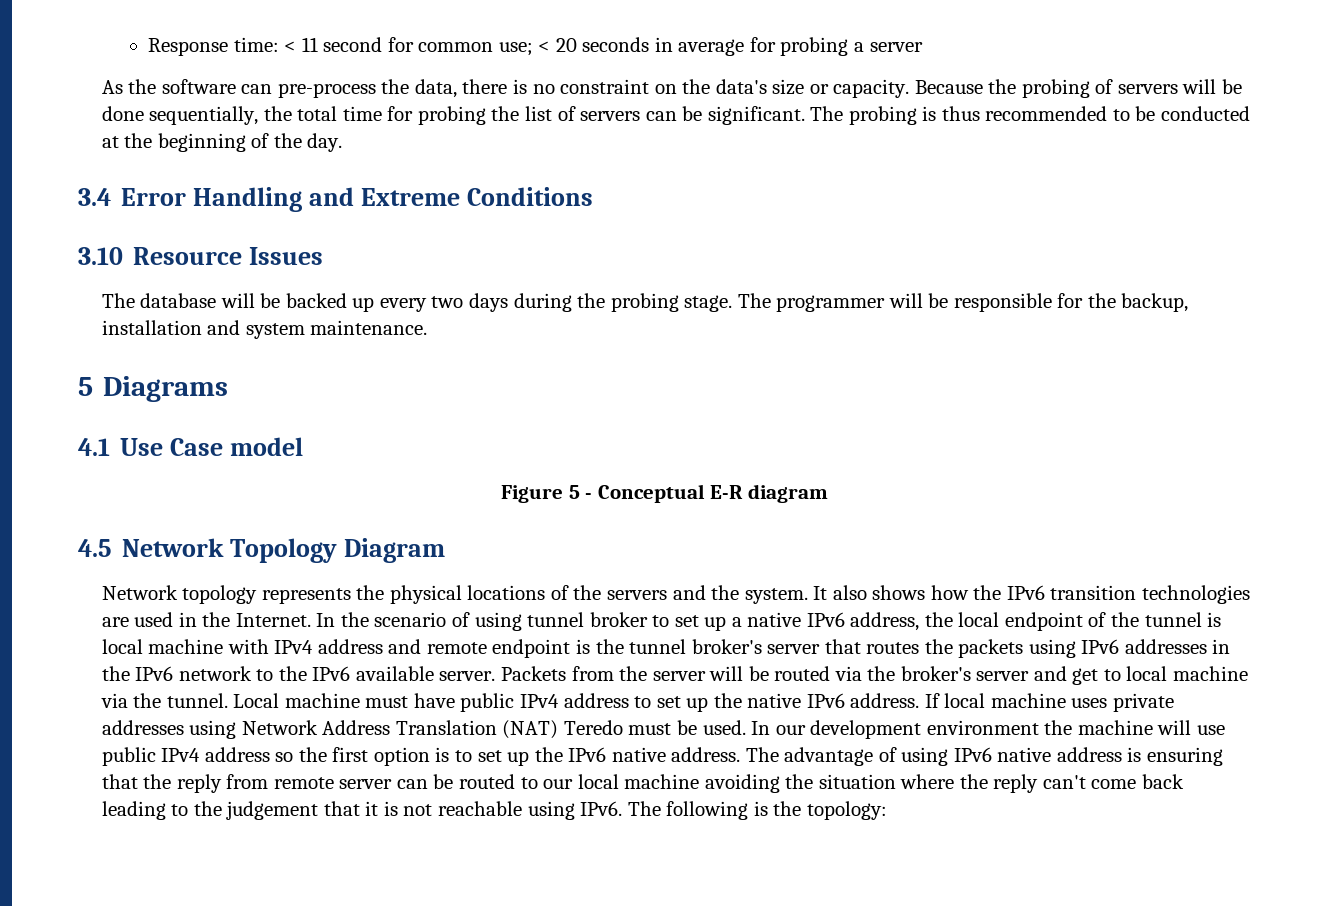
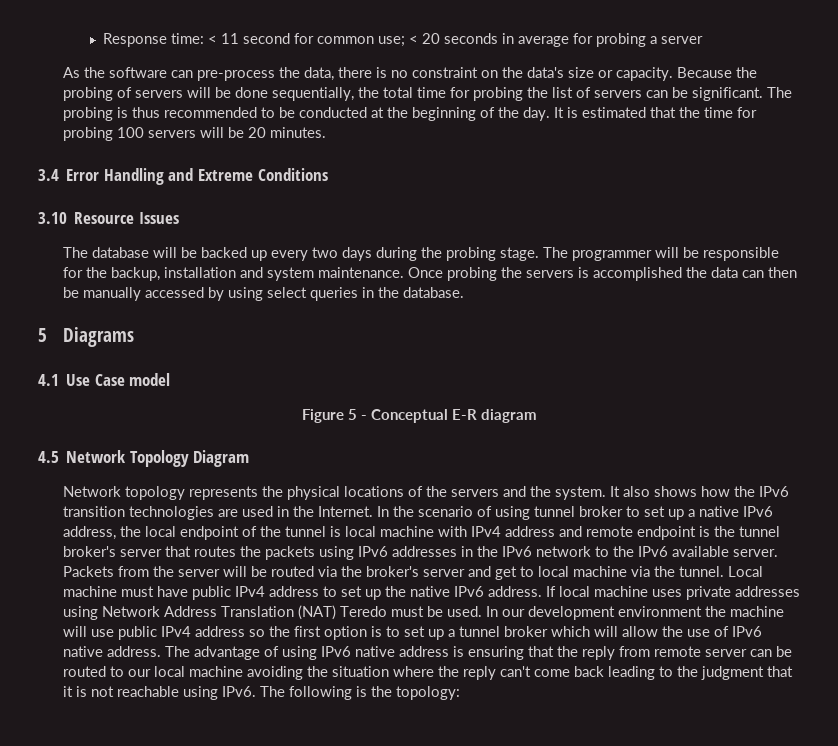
+ It is estimated that the time for probing 100 servers will be 20 minutes.
+ Once probing the servers is accomplished the data can then be manually accessed by using select queries in the database.
- In our development environment the machine will use public IPv4 address so the first option is to set up the IPv6 native address.
+ In our development environment the machine will use public IPv4 address so the first option is to set up a tunnel broker which will allow the use of IPv6 native address.
- The advantage of using IPv6 native address is ensuring that the reply from remote server can be routed to our local machine avoiding the situation where the reply can't come back leading to the judgement that it is not reachable using IPv6.
+ The advantage of using IPv6 native address is ensuring that the reply from remote server can be routed to our local machine avoiding the situation where the reply can't come back leading to the judgment that it is not reachable using IPv6.

